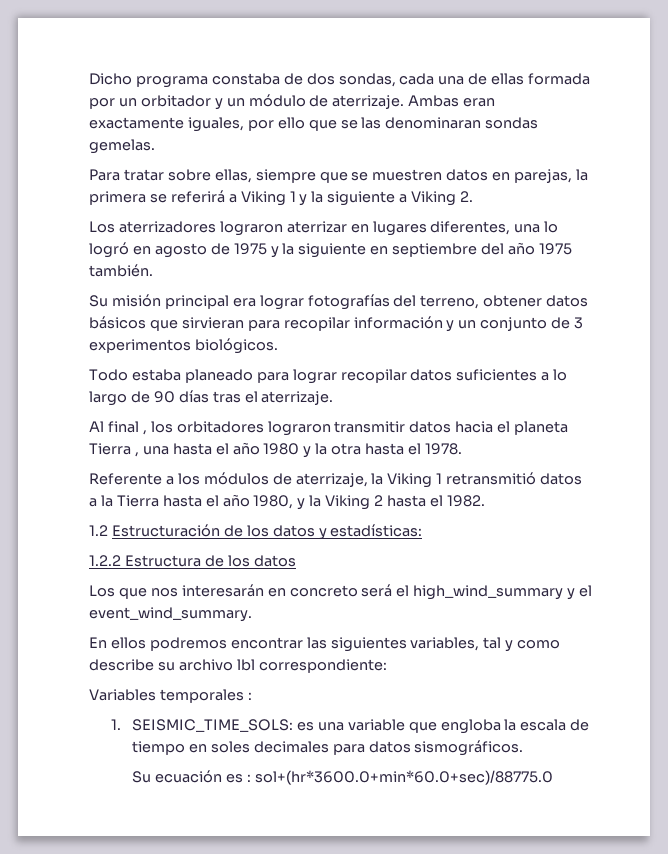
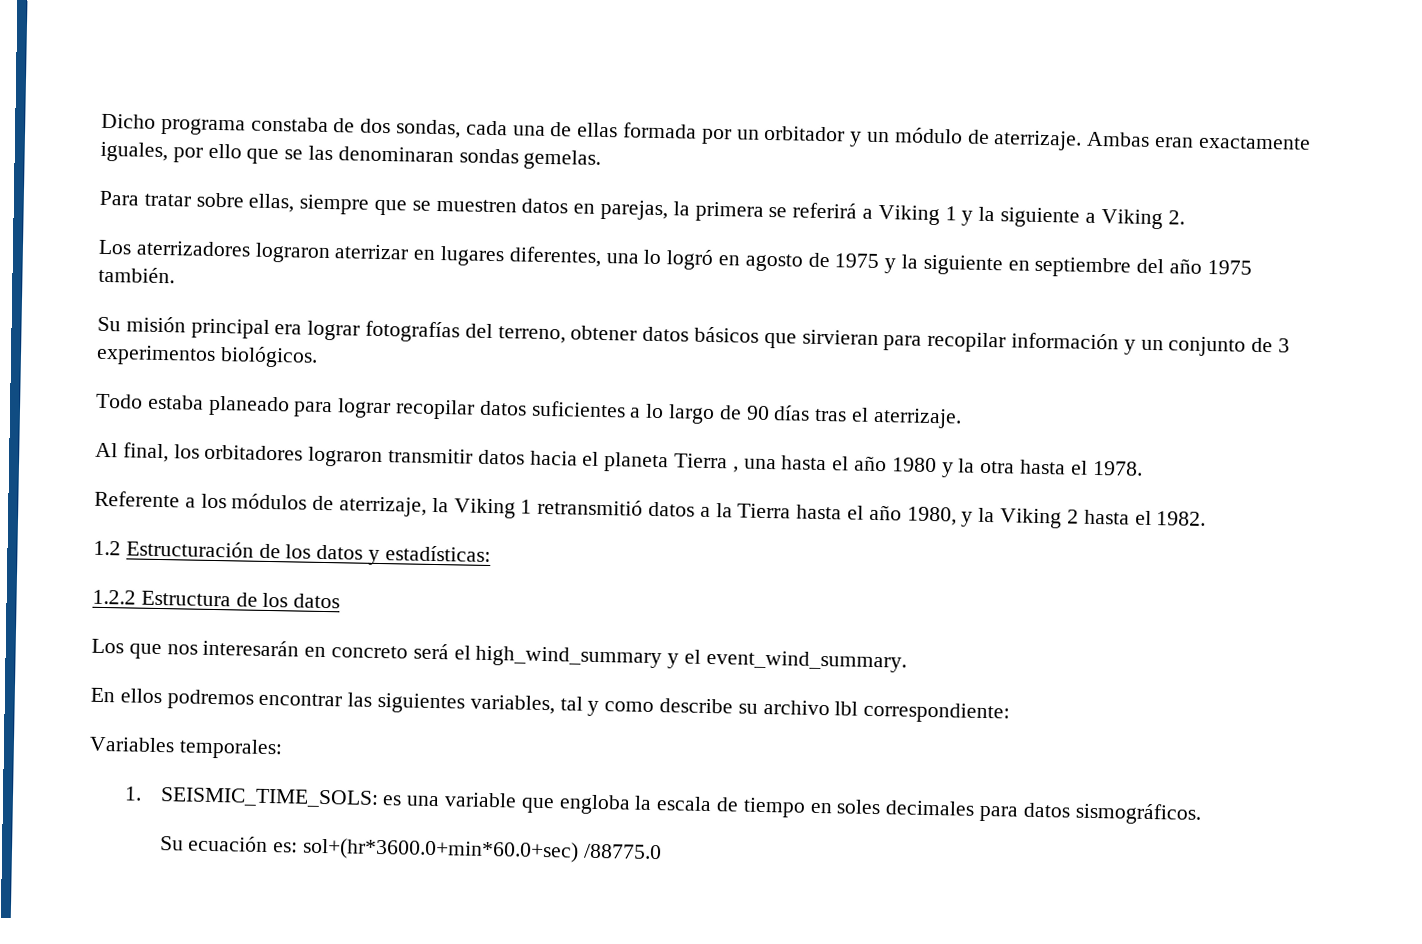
- Al final , los orbitadores lograron transmitir datos hacia el planeta Tierra , una hasta el año 1980 y la otra hasta el 1978.
+ Al final, los orbitadores lograron transmitir datos hacia el planeta Tierra , una hasta el año 1980 y la otra hasta el 1978.
- Variables temporales :
+ Variables temporales:
- Su ecuación es : sol+(hr*3600.0+min*60.0+sec)/88775.0
+ Su ecuación es: sol+(hr*3600.0+min*60.0+sec) /88775.0

